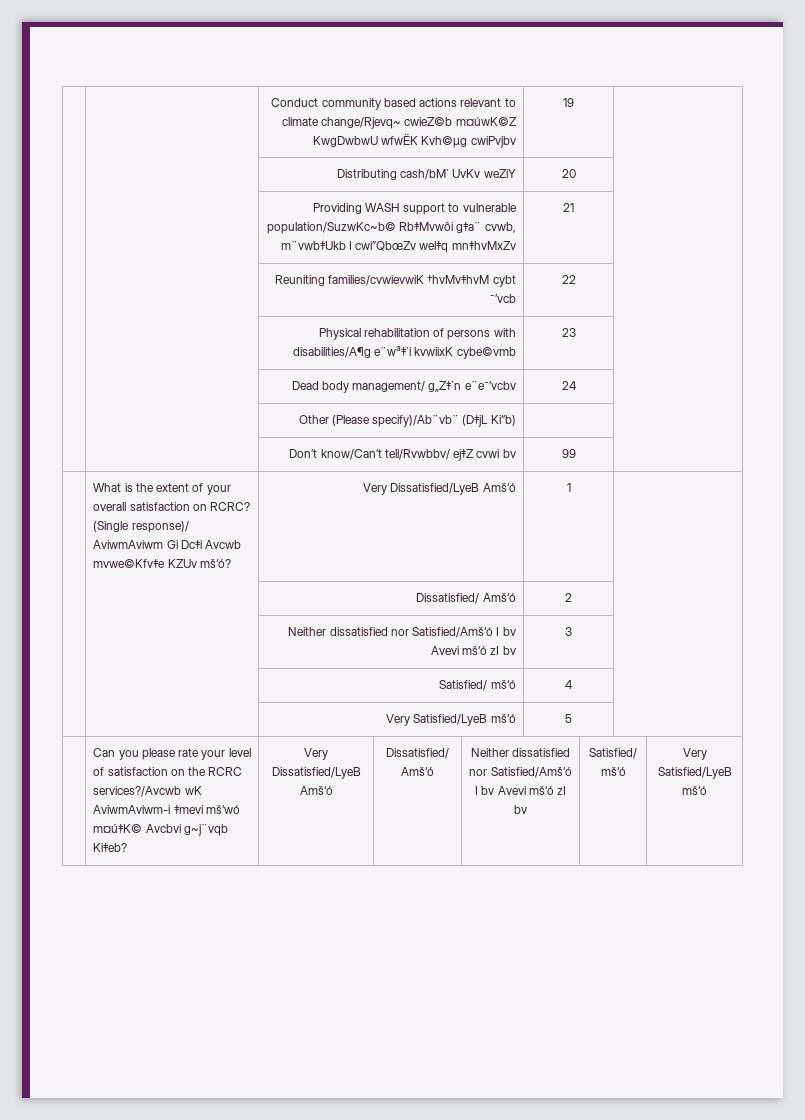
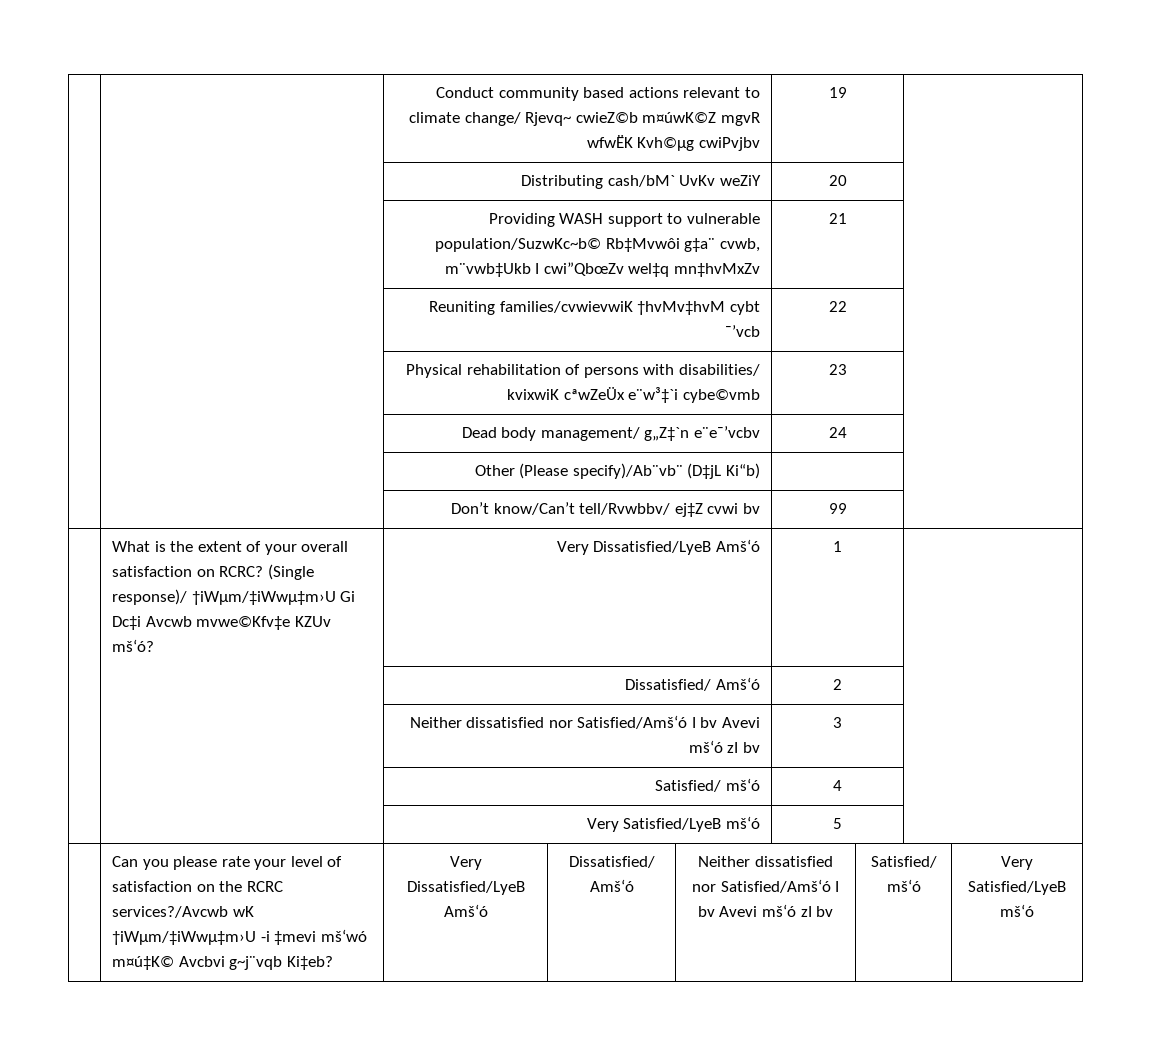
- | | Conduct community based actions relevant to climate change/Rjevq~ cwieZ©b m¤úwK©Z KwgDwbwU wfwËK Kvh©µg cwiPvjbv | 19 |
+ | | Conduct community based actions relevant to climate change/ Rjevq~ cwieZ©b m¤úwK©Z mgvR wfwËK Kvh©µg cwiPvjbv | 19 |
- | | Physical rehabilitation of persons with disabilities/A¶g e¨w³‡`i kvwiixK cybe©vmb | 23 |
+ | | Physical rehabilitation of persons with disabilities/ kvixwiK cªwZeÜx e¨w³‡`i cybe©vmb | 23 |
- | What is the extent of your overall satisfaction on RCRC? (Single response)/ AviwmAviwm Gi Dc‡i Avcwb mvwe©Kfv‡e KZUv mš‘ó? | Very Dissatisfied/LyeB Amš‘ó | 1 |
+ | What is the extent of your overall satisfaction on RCRC? (Single response)/ †iWµm/‡iWwµ‡m›U Gi Dc‡i Avcwb mvwe©Kfv‡e KZUv mš‘ó? | Very Dissatisfied/LyeB Amš‘ó | 1 |
- Can you please rate your level of satisfaction on the RCRC services?/Avcwb wK AviwmAviwm-i ‡mevi mš‘wó m¤ú‡K© Avcbvi g~j¨vqb Ki‡eb?
+ Can you please rate your level of satisfaction on the RCRC services?/Avcwb wK †iWµm/‡iWwµ‡m›U -i ‡mevi mš‘wó m¤ú‡K© Avcbvi g~j¨vqb Ki‡eb?

